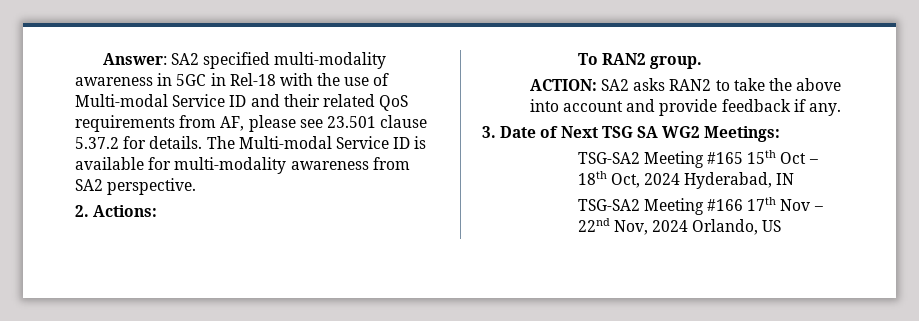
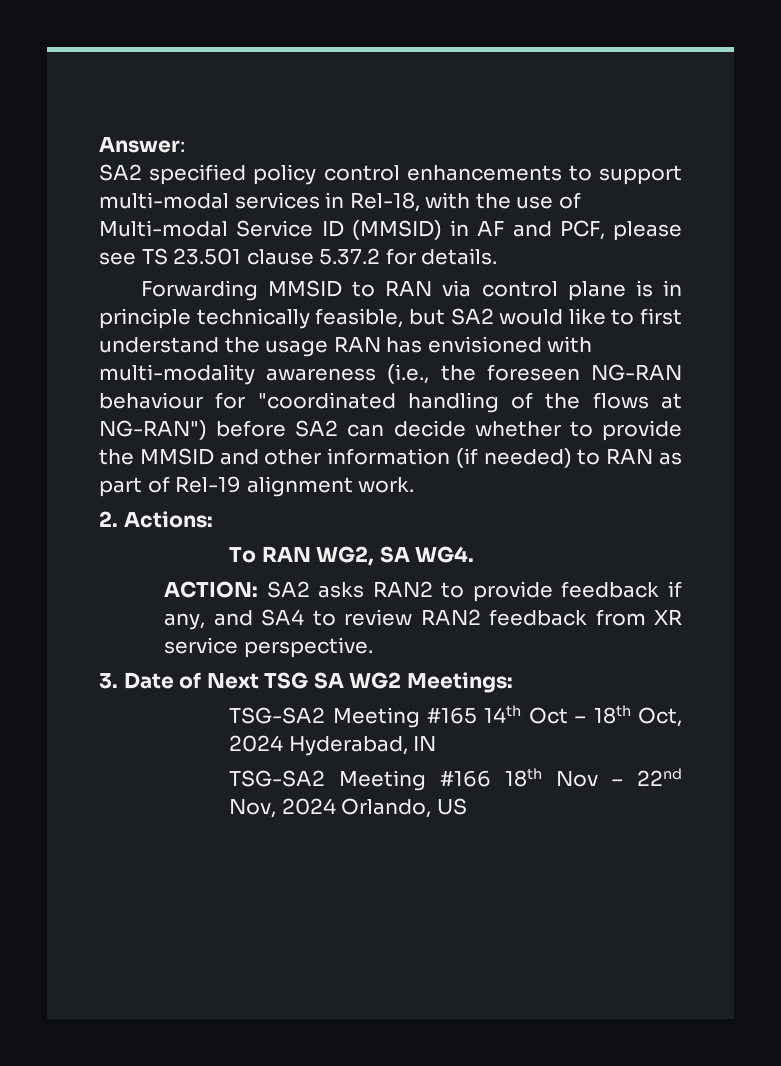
- Answer: SA2 specified multi-modality awareness in 5GC in Rel-18 with the use of Multi-modal Service ID and their related QoS requirements from AF, please see 23.501 clause 5.37.2 for details. The Multi-modal Service ID is available for multi-modality awareness from SA2 perspective.
+ Answer:
+ SA2 specified policy control enhancements to support multi-modal services in Rel-18, with the use of Multi-modal Service ID (MMSID) in AF and PCF, please see TS 23.501 clause 5.37.2 for details.
+ Forwarding MMSID to RAN via control plane is in principle technically feasible, but SA2 would like to first understand the usage RAN has envisioned with multi-modality awareness (i.e., the foreseen NG-RAN behaviour for "coordinated handling of the flows at NG-RAN") before SA2 can decide whether to provide the MMSID and other information (if needed) to RAN as part of Rel-19 alignment work.
- To RAN2 group.
+ To RAN WG2, SA WG4.
- ACTION: SA2 asks RAN2 to take the above into account and provide feedback if any.
+ ACTION: SA2 asks RAN2 to provide feedback if any, and SA4 to review RAN2 feedback from XR service perspective.
- TSG-SA2 Meeting #165 15th Oct – 18th Oct, 2024 Hyderabad, IN
+ TSG-SA2 Meeting #165 14th Oct – 18th Oct, 2024 Hyderabad, IN
- TSG-SA2 Meeting #166 17th Nov – 22nd Nov, 2024 Orlando, US
+ TSG-SA2 Meeting #166 18th Nov – 22nd Nov, 2024 Orlando, US

